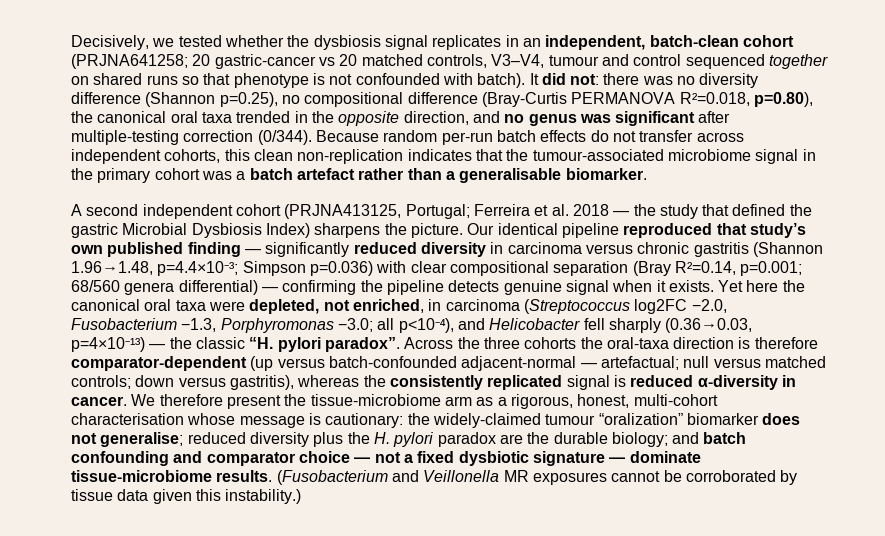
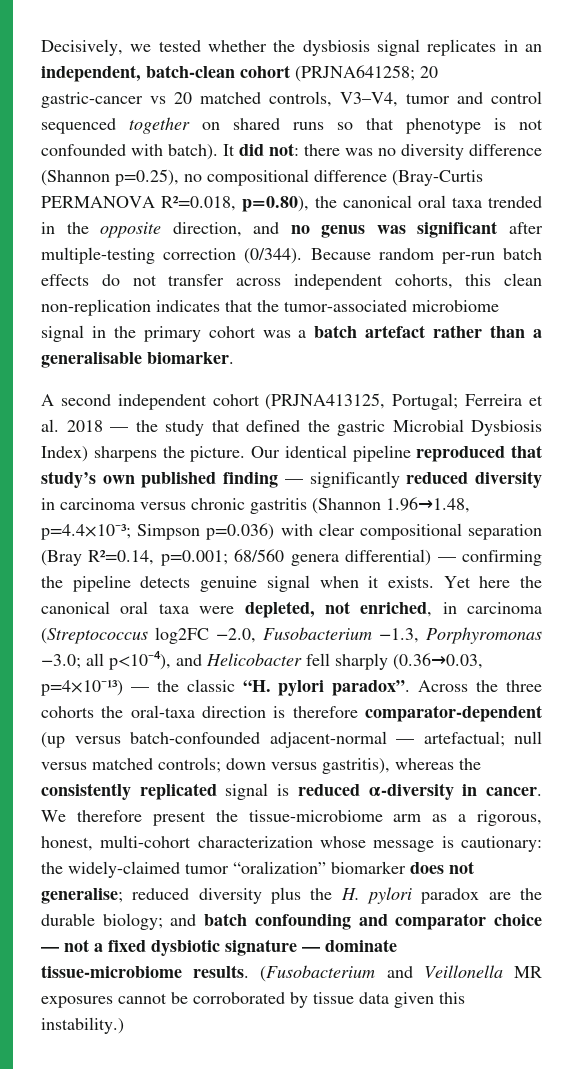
- Decisively, we tested whether the dysbiosis signal replicates in an independent, batch-clean cohort (PRJNA641258; 20 gastric-cancer vs 20 matched controls, V3–V4, tumour and control sequenced together on shared runs so that phenotype is not confounded with batch).
+ Decisively, we tested whether the dysbiosis signal replicates in an independent, batch-clean cohort (PRJNA641258; 20 gastric-cancer vs 20 matched controls, V3–V4, tumor and control sequenced together on shared runs so that phenotype is not confounded with batch).
- Because random per-run batch effects do not transfer across independent cohorts, this clean non-replication indicates that the tumour-associated microbiome signal in the primary cohort was a batch artefact rather than a generalisable biomarker.
+ Because random per-run batch effects do not transfer across independent cohorts, this clean non-replication indicates that the tumor-associated microbiome signal in the primary cohort was a batch artefact rather than a generalisable biomarker.
- We therefore present the tissue-microbiome arm as a rigorous, honest, multi-cohort characterisation whose message is cautionary: the widely-claimed tumour “oralization” biomarker does not generalise; reduced diversity plus the H. pylori paradox are the durable biology; and batch confounding and comparator choice — not a fixed dysbiotic signature — dominate tissue-microbiome results.
+ We therefore present the tissue-microbiome arm as a rigorous, honest, multi-cohort characterization whose message is cautionary: the widely-claimed tumor “oralization” biomarker does not generalise; reduced diversity plus the H. pylori paradox are the durable biology; and batch confounding and comparator choice — not a fixed dysbiotic signature — dominate tissue-microbiome results.

